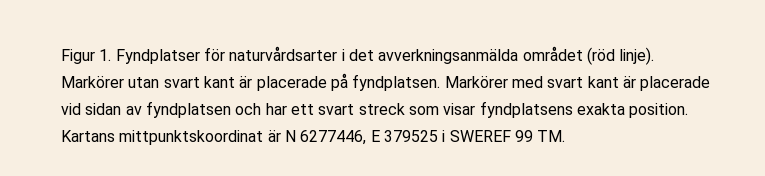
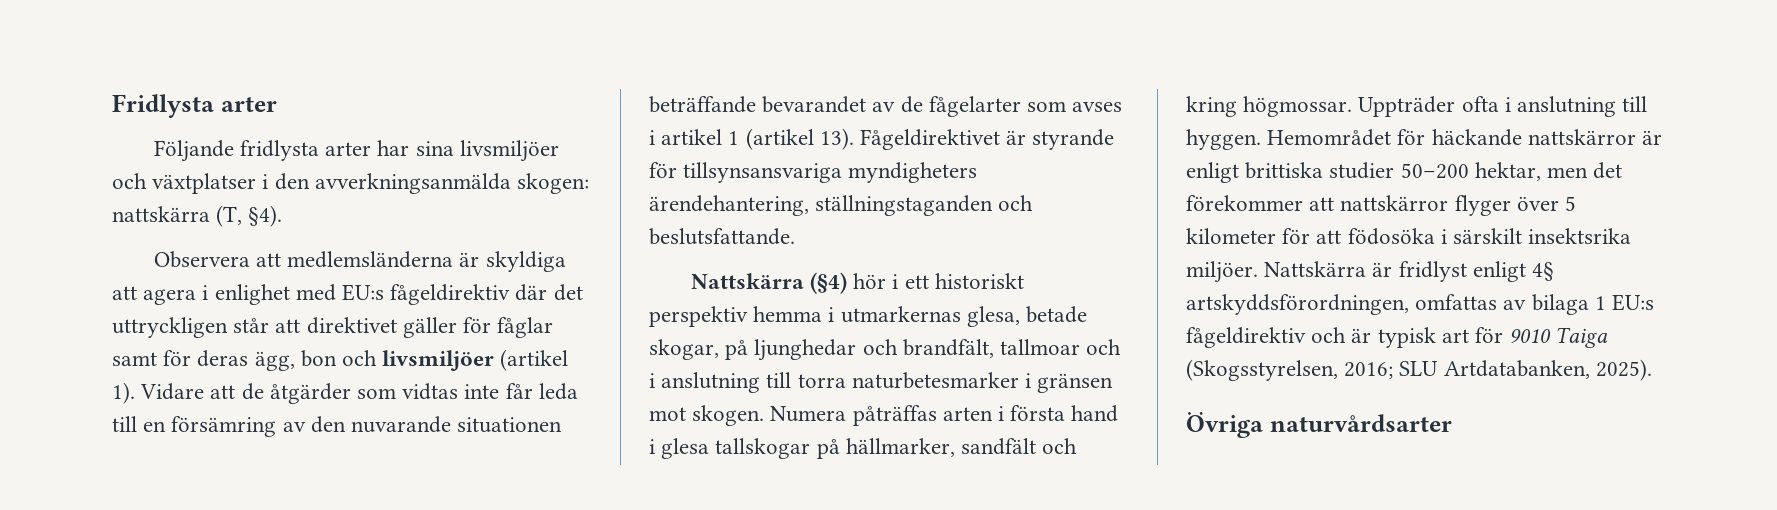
- Figur 1. Fyndplatser för naturvårdsarter i det avverkningsanmälda området (röd linje). Markörer utan svart kant är placerade på fyndplatsen. Markörer med svart kant är placerade vid sidan av fyndplatsen och har ett svart streck som visar fyndplatsens exakta position. Kartans mittpunktskoordinat är N 6277446, E 379525 i SWEREF 99 TM.
+ Fridlysta arter
+ Följande fridlysta arter har sina livsmiljöer och växtplatser i den avverkningsanmälda skogen: nattskärra (T, §4).
+ Observera att medlemsländerna är skyldiga att agera i enlighet med EU:s fågeldirektiv där det uttryckligen står att direktivet gäller för fåglar samt för deras ägg, bon och livsmiljöer (artikel 1). Vidare att de åtgärder som vidtas inte får leda till en försämring av den nuvarande situationen beträffande bevarandet av de fågelarter som avses i artikel 1 (artikel 13). Fågeldirektivet är styrande för tillsynsansvariga myndigheters ärendehantering, ställningstaganden och beslutsfattande.
+ Nattskärra (§4) hör i ett historiskt perspektiv hemma i utmarkernas glesa, betade skogar, på ljunghedar och brandfält, tallmoar och i anslutning till torra naturbetesmarker i gränsen mot skogen. Numera påträffas arten i första hand i glesa tallskogar på hällmarker, sandfält och kring högmossar. Uppträder ofta i anslutning till hyggen. Hemområdet för häckande nattskärror är enligt brittiska studier 50–200 hektar, men det förekommer att nattskärror flyger över 5 kilometer för att födosöka i särskilt insektsrika miljöer. Nattskärra är fridlyst enligt 4§ artskyddsförordningen, omfattas av bilaga 1 EU:s fågeldirektiv och är typisk art för 9010 Taiga (Skogsstyrelsen, 2016; SLU Artdatabanken, 2025).
+ Övriga naturvårdsarter

